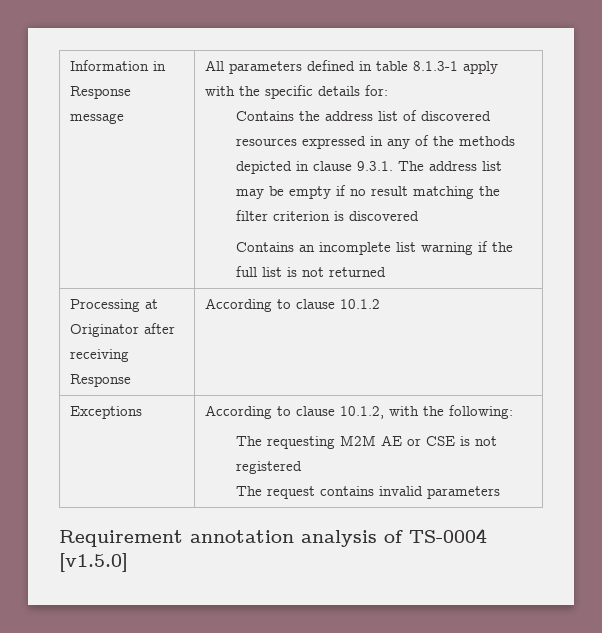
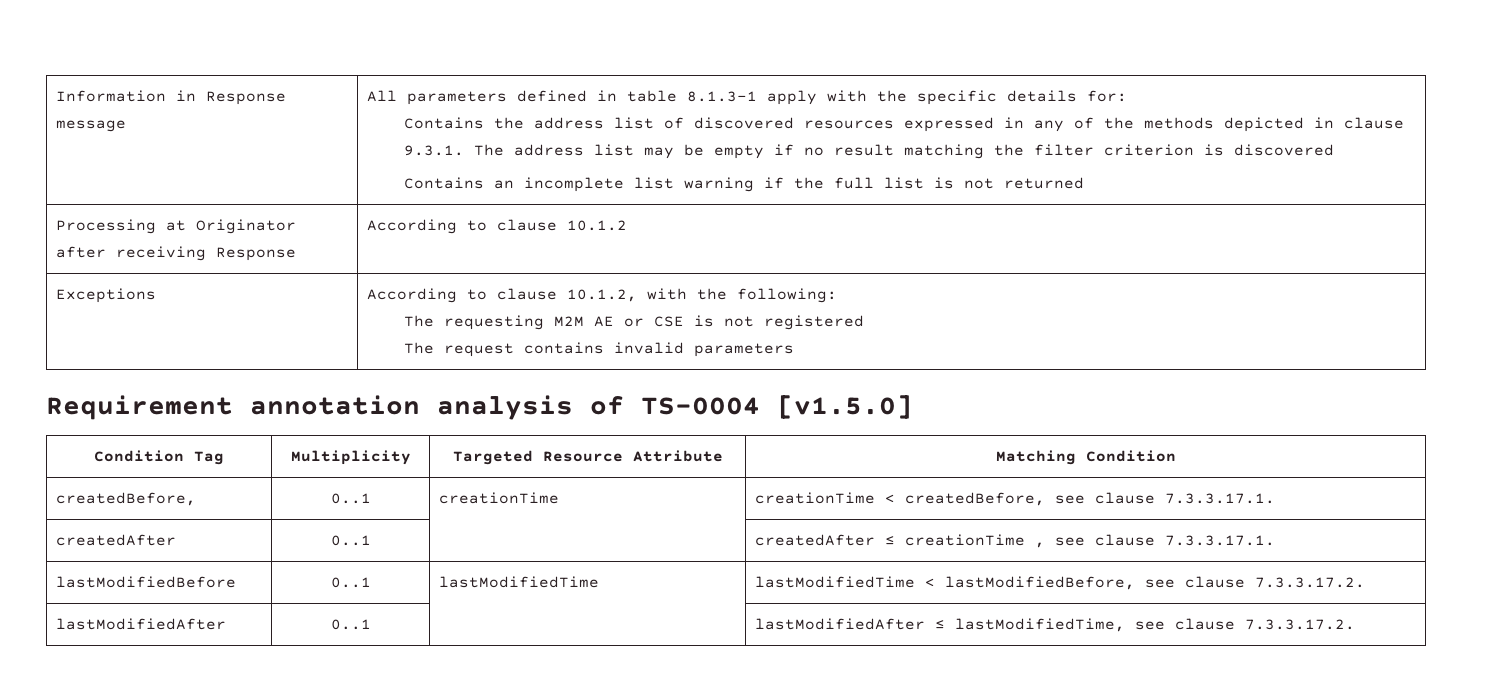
+ Condition Tag | Multiplicity | Targeted Resource Attribute | Matching Condition
+ createdBefore, | 0..1 | creationTime | creationTime < createdBefore, see clause 7.3.3.17.1.
+ createdAfter | 0..1 | | createdAfter ≤ creationTime , see clause 7.3.3.17.1.
+ lastModifiedBefore | 0..1 | lastModifiedTime | lastModifiedTime < lastModifiedBefore, see clause 7.3.3.17.2.
+ lastModifiedAfter | 0..1 | | lastModifiedAfter ≤ lastModifiedTime, see clause 7.3.3.17.2.

